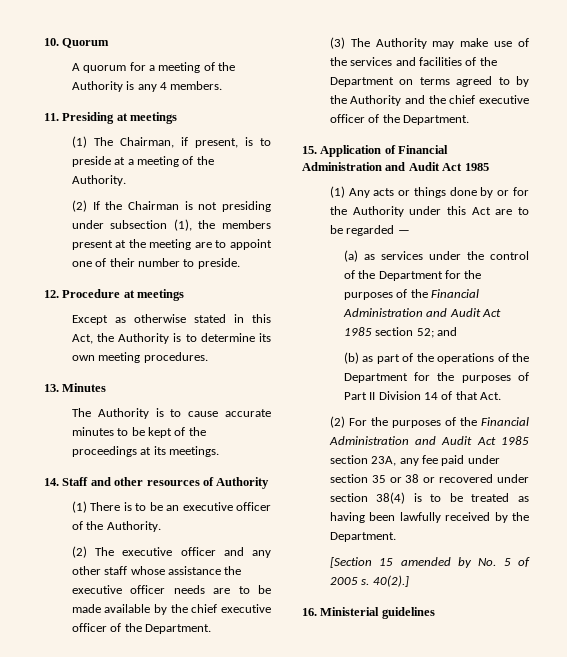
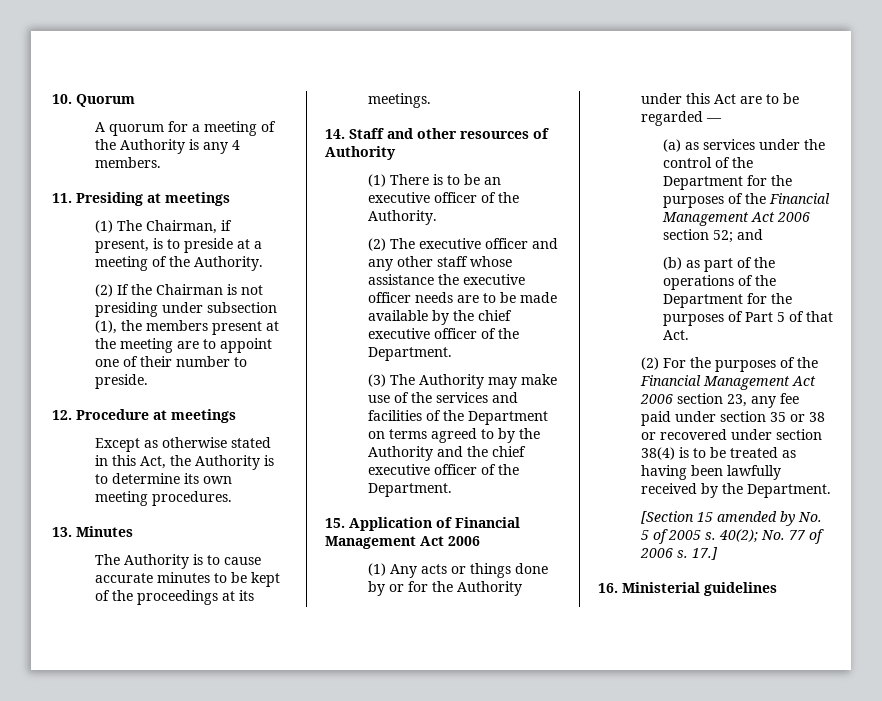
- 15. Application of Financial Administration and Audit Act 1985
+ 15. Application of Financial Management Act 2006
- (a) as services under the control of the Department for the purposes of the Financial Administration and Audit Act 1985 section 52; and
+ (a) as services under the control of the Department for the purposes of the Financial Management Act 2006 section 52; and
- (b) as part of the operations of the Department for the purposes of Part II Division 14 of that Act.
+ (b) as part of the operations of the Department for the purposes of Part 5 of that Act.
- (2) For the purposes of the Financial Administration and Audit Act 1985 section 23A, any fee paid under section 35 or 38 or recovered under section 38(4) is to be treated as having been lawfully received by the Department.
+ (2) For the purposes of the Financial Management Act 2006 section 23, any fee paid under section 35 or 38 or recovered under section 38(4) is to be treated as having been lawfully received by the Department.
- 40(2).]
+ 40(2); No. 77 of 2006 s. 17.]

